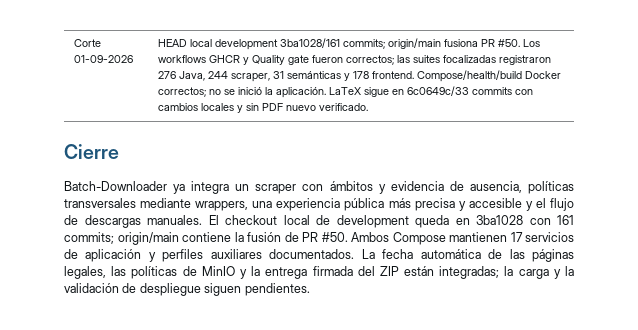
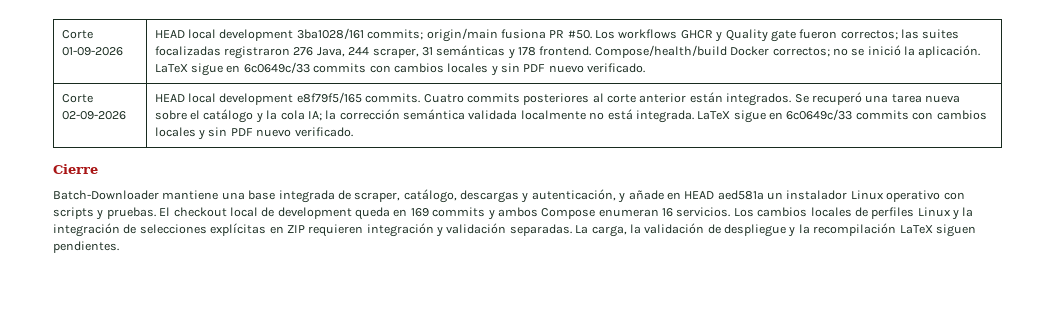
+ Corte 02-09-2026 | HEAD local development e8f79f5/165 commits. Cuatro commits posteriores al corte anterior están integrados. Se recuperó una tarea nueva sobre el catálogo y la cola IA; la corrección semántica validada localmente no está integrada. LaTeX sigue en 6c0649c/33 commits con cambios locales y sin PDF nuevo verificado.
  Cierre
- Batch-Downloader ya integra un scraper con ámbitos y evidencia de ausencia, políticas transversales mediante wrappers, una experiencia pública más precisa y accesible y el flujo de descargas manuales.
+ Batch-Downloader mantiene una base integrada de scraper, catálogo, descargas y autenticación, y añade en HEAD aed581a un instalador Linux operativo con scripts y pruebas.
- El checkout local de development queda en 3ba1028 con 161 commits; origin/main contiene la fusión de PR #50. Ambos Compose mantienen 17 servicios de aplicación y perfiles auxiliares documentados. La fecha automática de las páginas legales, las políticas de MinIO y la entrega firmada del ZIP están integradas; la carga y la validación de despliegue siguen pendientes.
+ El checkout local de development queda en 169 commits y ambos Compose enumeran 16 servicios. Los cambios locales de perfiles Linux y la integración de selecciones explícitas en ZIP requieren integración y validación separadas. La carga, la validación de despliegue y la recompilación LaTeX siguen pendientes.

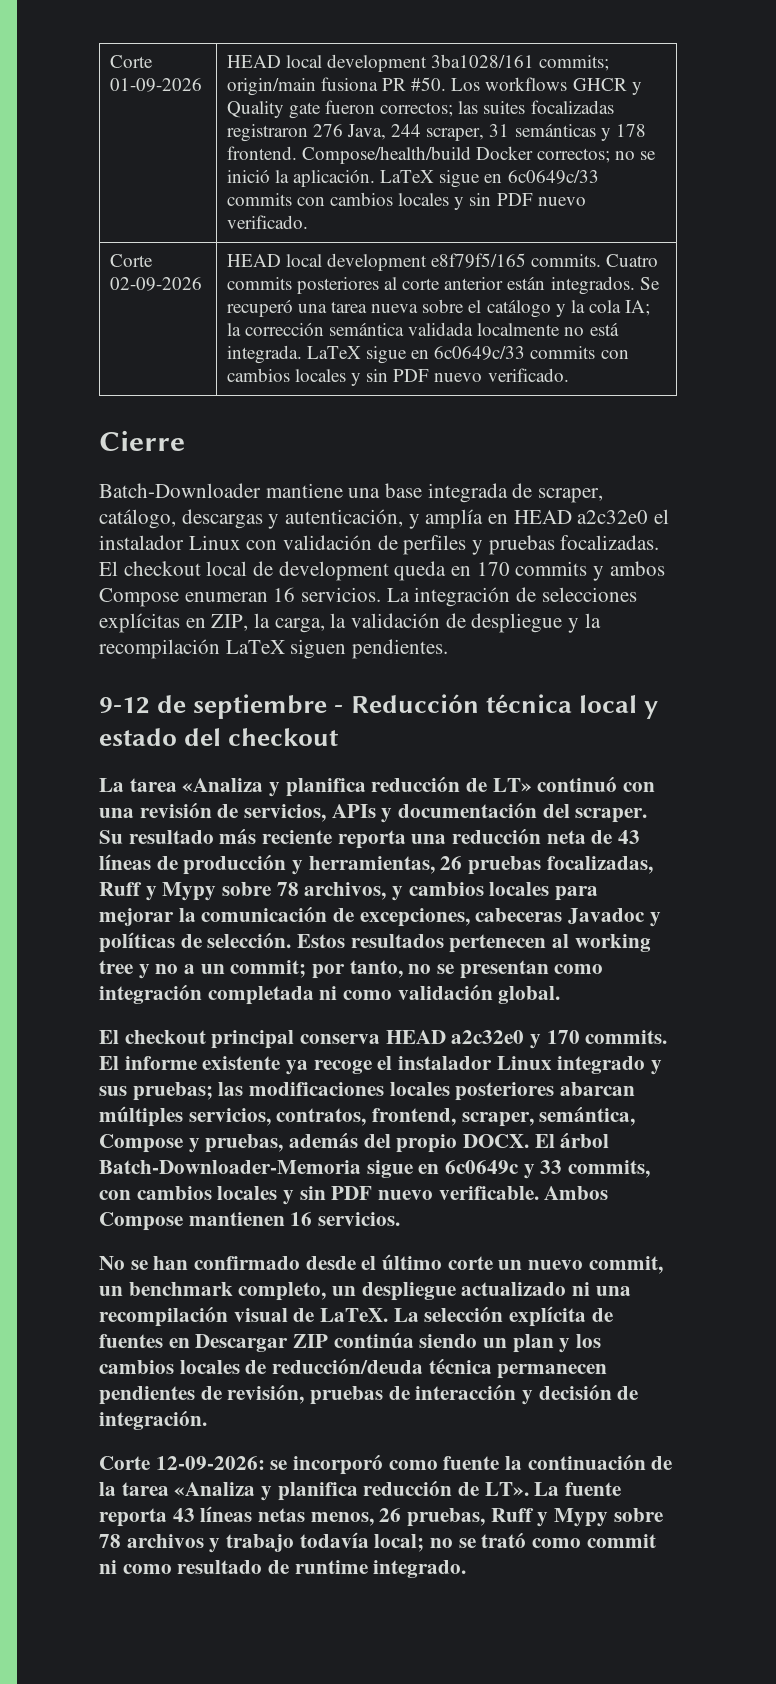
- Batch-Downloader mantiene una base integrada de scraper, catálogo, descargas y autenticación, y añade en HEAD aed581a un instalador Linux operativo con scripts y pruebas.
+ Batch-Downloader mantiene una base integrada de scraper, catálogo, descargas y autenticación, y amplía en HEAD a2c32e0 el instalador Linux con validación de perfiles y pruebas focalizadas.
- El checkout local de development queda en 169 commits y ambos Compose enumeran 16 servicios.
+ El checkout local de development queda en 170 commits y ambos Compose enumeran 16 servicios.
- Los cambios locales de perfiles Linux y la integración de selecciones explícitas en ZIP requieren integración y validación separadas. La carga, la validación de despliegue y la recompilación LaTeX siguen pendientes.
+ La integración de selecciones explícitas en ZIP, la carga, la validación de despliegue y la recompilación LaTeX siguen pendientes.
+ 9-12 de septiembre - Reducción técnica local y estado del checkout
+ La tarea «Analiza y planifica reducción de LT» continuó con una revisión de servicios, APIs y documentación del scraper. Su resultado más reciente reporta una reducción neta de 43 líneas de producción y herramientas, 26 pruebas focalizadas, Ruff y Mypy sobre 78 archivos, y cambios locales para mejorar la comunicación de excepciones, cabeceras Javadoc y políticas de selección. Estos resultados pertenecen al working tree y no a un commit; por tanto, no se presentan como integración completada ni como validación global.
+ El checkout principal conserva HEAD a2c32e0 y 170 commits. El informe existente ya recoge el instalador Linux integrado y sus pruebas; las modificaciones locales posteriores abarcan múltiples servicios, contratos, frontend, scraper, semántica, Compose y pruebas, además del propio DOCX. El árbol Batch-Downloader-Memoria sigue en 6c0649c y 33 commits, con cambios locales y sin PDF nuevo verificable. Ambos Compose mantienen 16 servicios.
+ No se han confirmado desde el último corte un nuevo commit, un benchmark completo, un despliegue actualizado ni una recompilación visual de LaTeX. La selección explícita de fuentes en Descargar ZIP continúa siendo un plan y los cambios locales de reducción/deuda técnica permanecen pendientes de revisión, pruebas de interacción y decisión de integración.
+ Corte 12-09-2026: se incorporó como fuente la continuación de la tarea «Analiza y planifica reducción de LT». La fuente reporta 43 líneas netas menos, 26 pruebas, Ruff y Mypy sobre 78 archivos y trabajo todavía local; no se trató como commit ni como resultado de runtime integrado.

